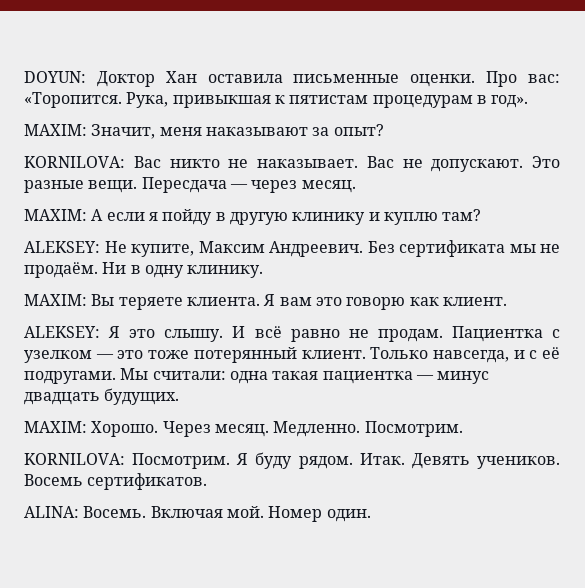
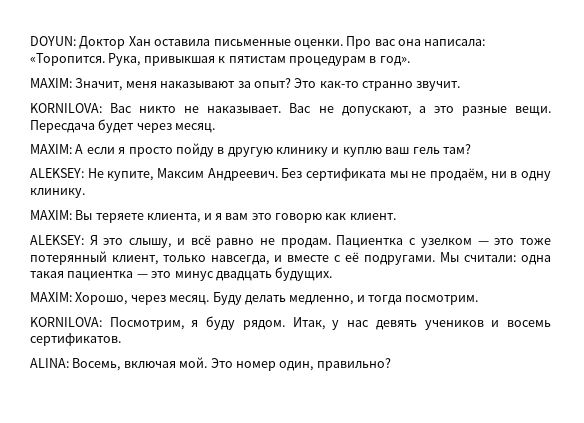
- Про вас: «Торопится.
+ Про вас она написала: «Торопится.
+ Это как-то странно звучит.
- Вас не допускают. Это разные вещи.
+ Вас не допускают, а это разные вещи.
- Пересдача — через месяц.
+ Пересдача будет через месяц.
- MAXIM: А если я пойду в другую клинику и куплю там?
+ MAXIM: А если я просто пойду в другую клинику и куплю ваш гель там?
- Без сертификата мы не продаём. Ни в одну клинику.
+ Без сертификата мы не продаём, ни в одну клинику.
- MAXIM: Вы теряете клиента. Я вам это говорю как клиент.
+ MAXIM: Вы теряете клиента, и я вам это говорю как клиент.
- ALEKSEY: Я это слышу. И всё равно не продам.
+ ALEKSEY: Я это слышу, и всё равно не продам.
- Пациентка с узелком — это тоже потерянный клиент. Только навсегда, и с её подругами.
+ Пациентка с узелком — это тоже потерянный клиент, только навсегда, и вместе с её подругами.
- Мы считали: одна такая пациентка — минус двадцать будущих.
+ Мы считали: одна такая пациентка — это минус двадцать будущих.
- MAXIM: Хорошо. Через месяц. Медленно. Посмотрим.
- KORNILOVA: Посмотрим. Я буду рядом. Итак. Девять учеников. Восемь сертификатов.
- ALINA: Восемь. Включая мой. Номер один.
+ MAXIM: Хорошо, через месяц. Буду делать медленно, и тогда посмотрим.
+ KORNILOVA: Посмотрим, я буду рядом. Итак, у нас девять учеников и восемь сертификатов.
+ ALINA: Восемь, включая мой. Это номер один, правильно?

